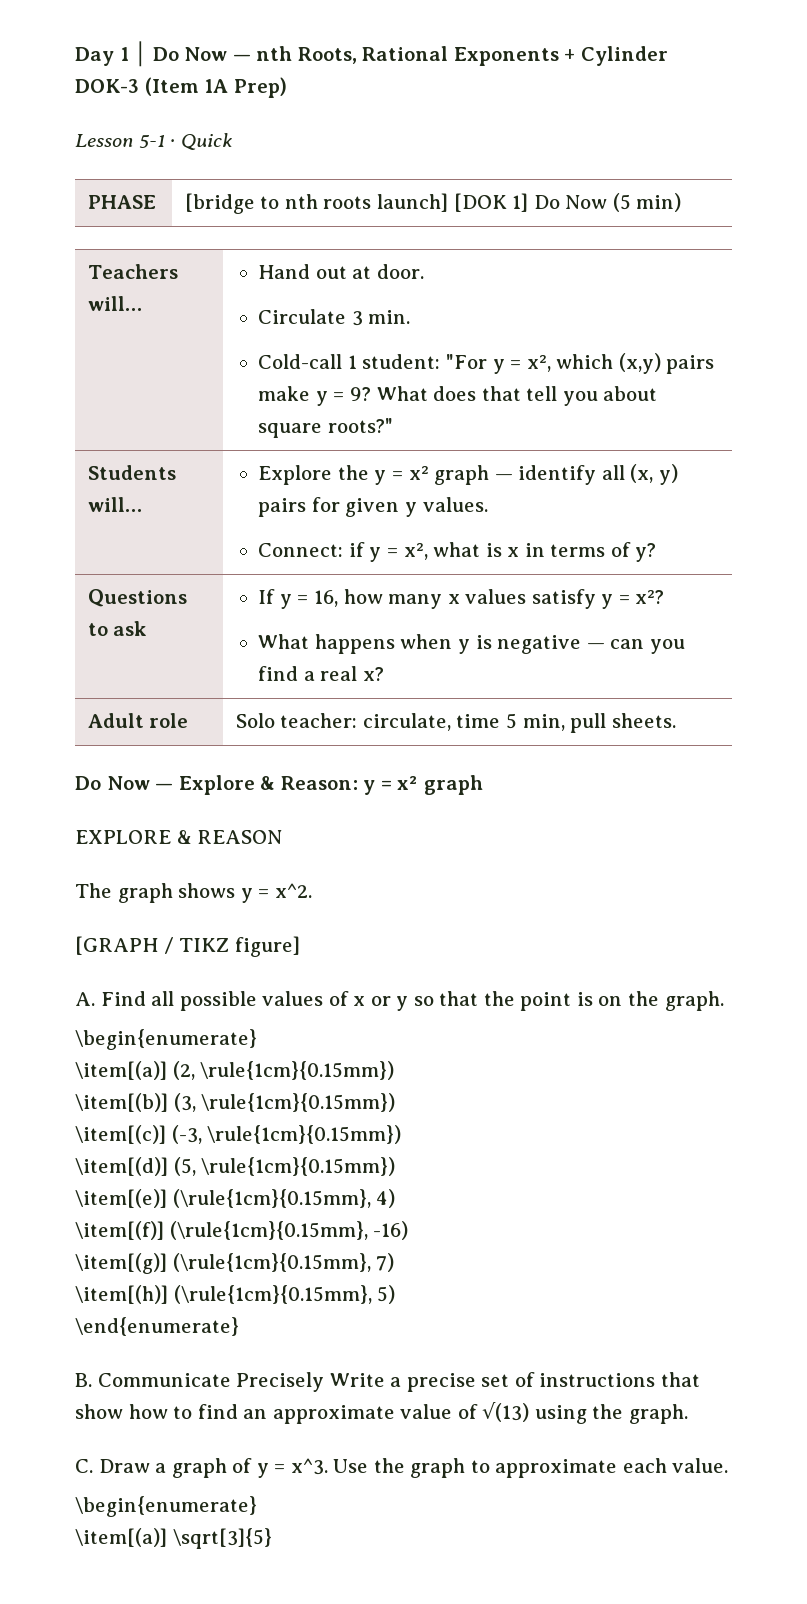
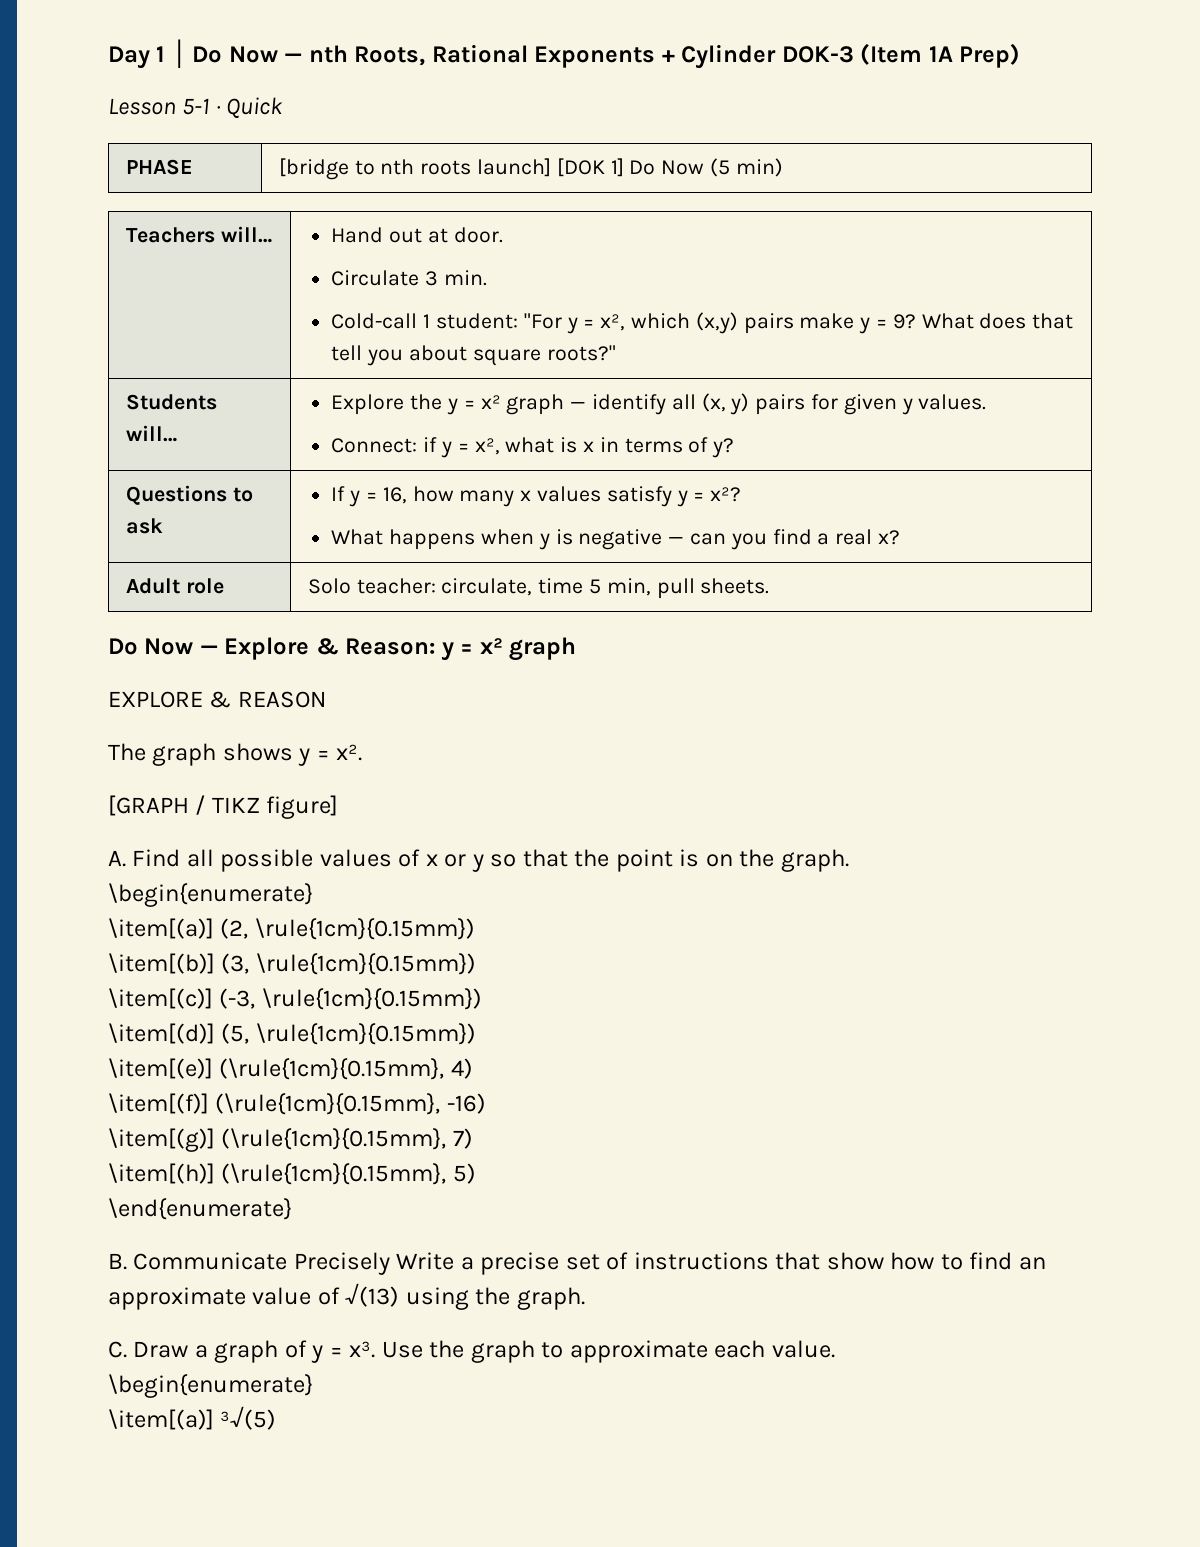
- The graph shows y = x^2.
+ The graph shows y = x².
- C. Draw a graph of y = x^3.
+ C. Draw a graph of y = x³.
- \item[(a)] \sqrt[3]{5}
+ \item[(a)] ³√(5)

